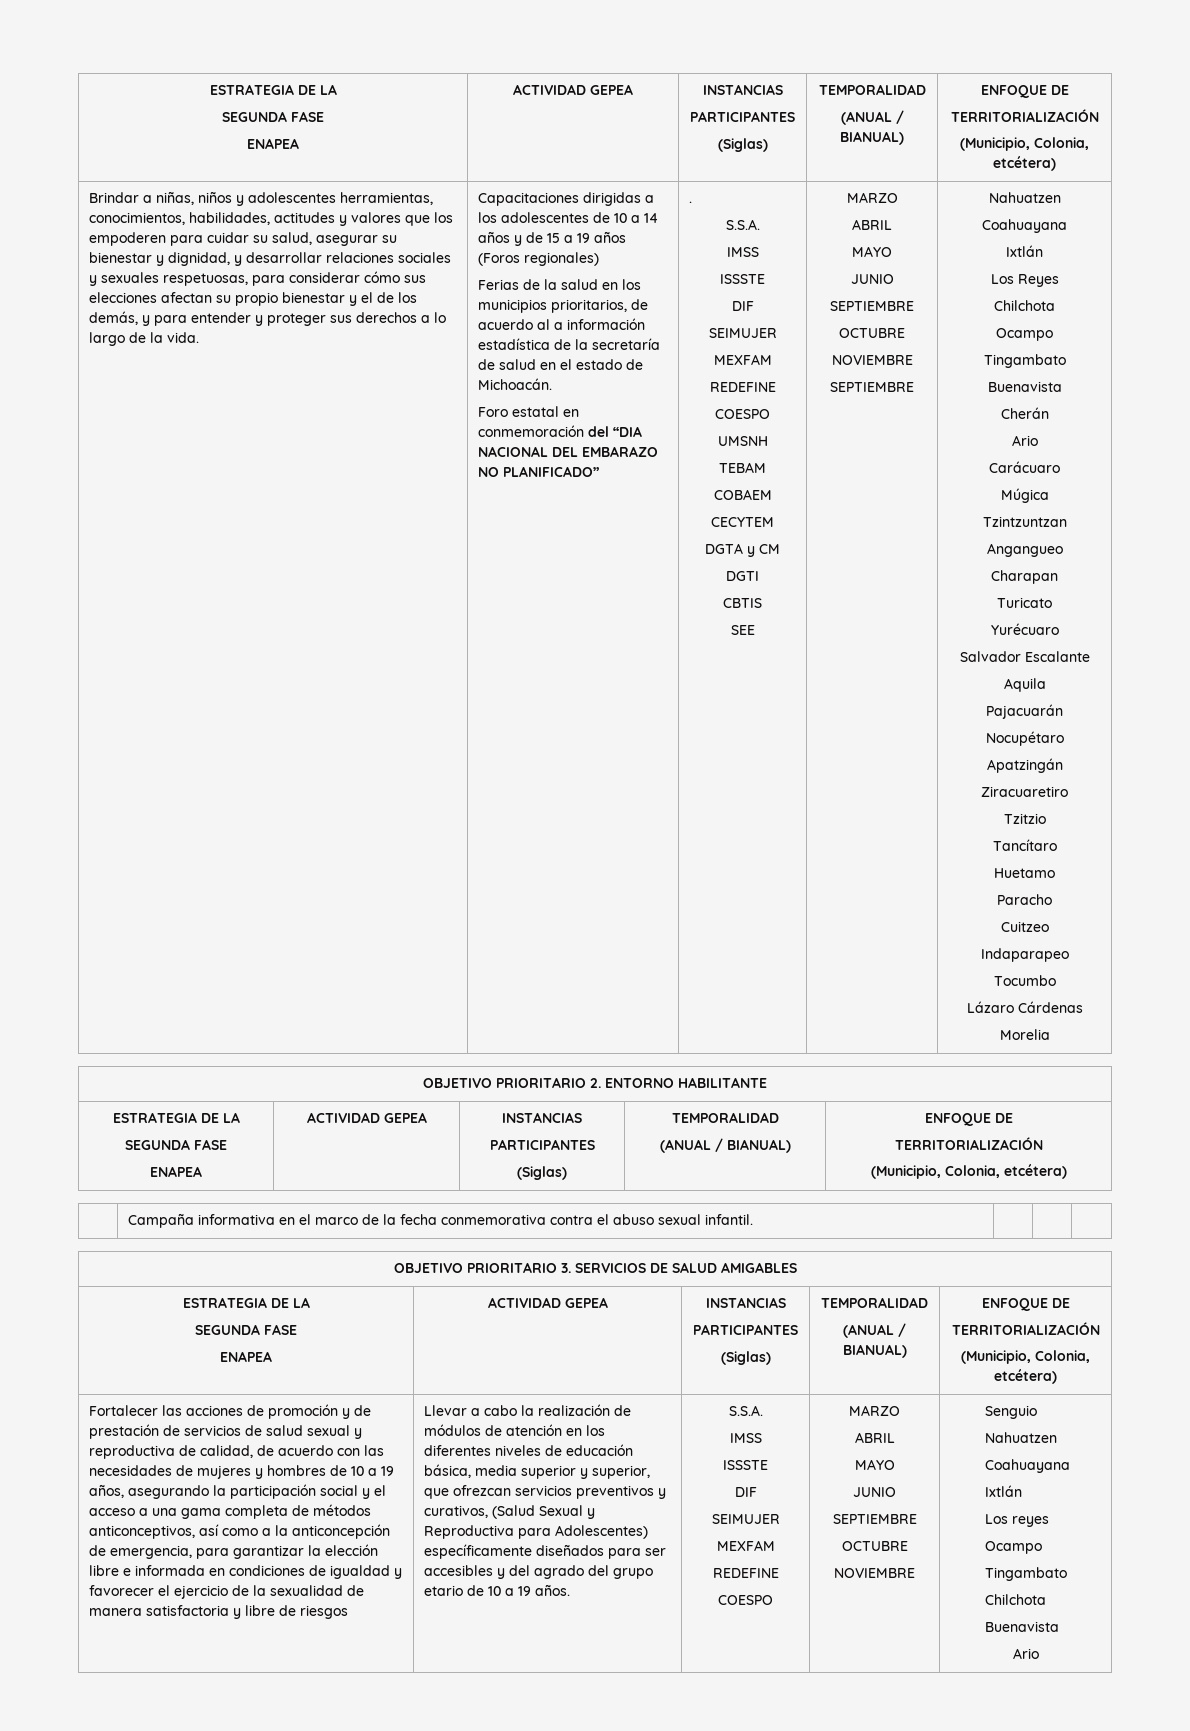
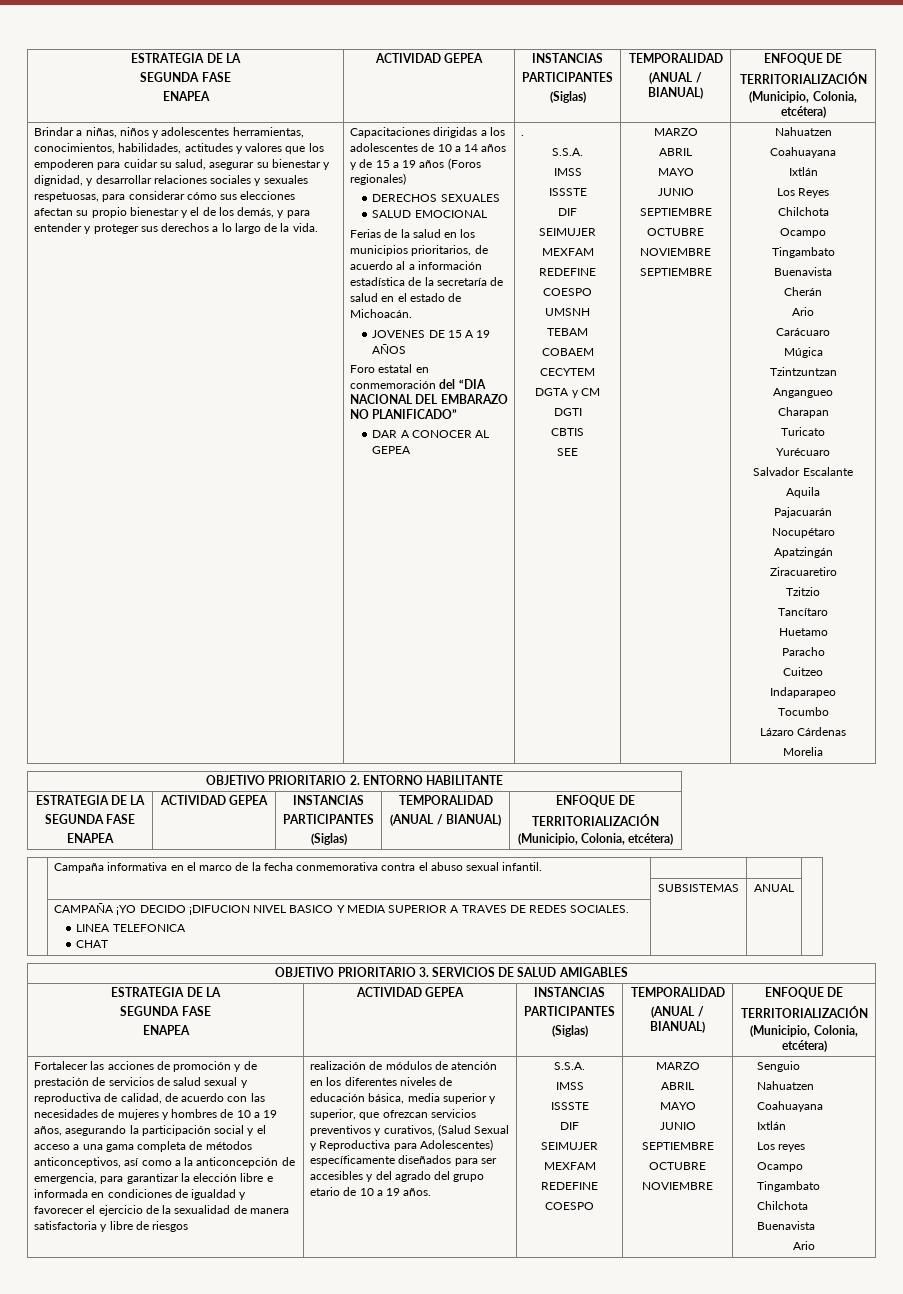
+ DERECHOS SEXUALES
+ SALUD EMOCIONAL
+ JOVENES DE 15 A 19 AÑOS
+ DAR A CONOCER AL GEPEA
+ | | SUBSISTEMAS | ANUAL |
+ | CAMPAÑA ¡YO DECIDO ¡DIFUCION NIVEL BASICO Y MEDIA SUPERIOR A TRAVES DE REDES SOCIALES.
+ LINEA TELEFONICA
+ CHAT | | |
- Llevar a cabo la realización de módulos de atención en los diferentes niveles de educación básica, media superior y superior, que ofrezcan servicios preventivos y curativos, (Salud Sexual y Reproductiva para Adolescentes) específicamente diseñados para ser accesibles y del agrado del grupo etario de 10 a 19 años.
+ realización de módulos de atención en los diferentes niveles de educación básica, media superior y superior, que ofrezcan servicios preventivos y curativos, (Salud Sexual y Reproductiva para Adolescentes) específicamente diseñados para ser accesibles y del agrado del grupo etario de 10 a 19 años.

